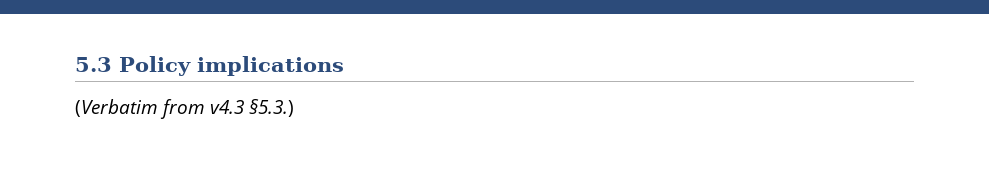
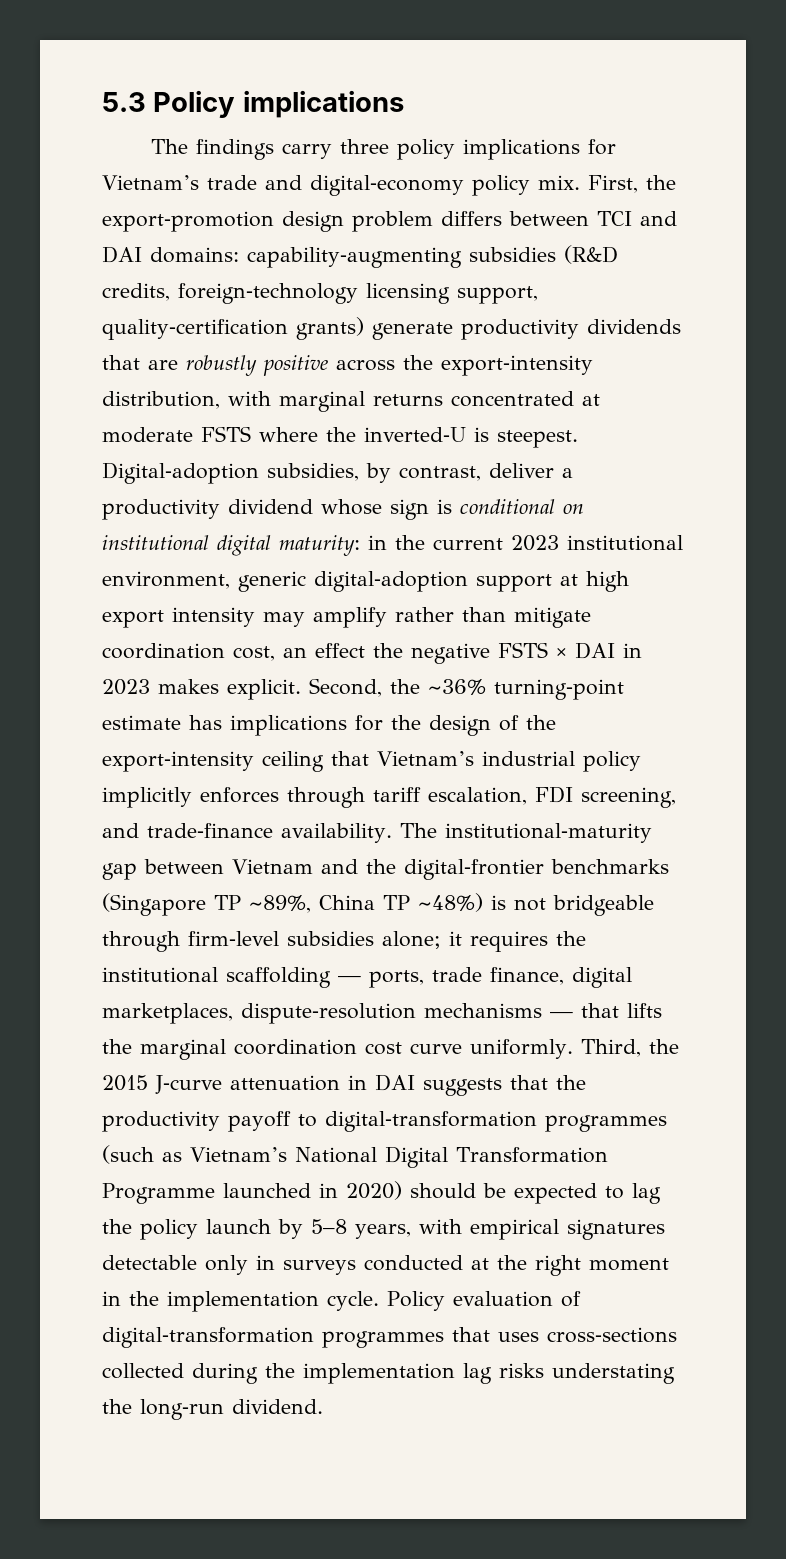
- (Verbatim from v4.3 §5.3.)
+ The findings carry three policy implications for Vietnam’s trade and digital‑economy policy mix. First, the export‑promotion design problem differs between TCI and DAI domains: capability‑augmenting subsidies (R&D credits, foreign‑technology licensing support, quality‑certification grants) generate productivity dividends that are robustly positive across the export‑intensity distribution, with marginal returns concentrated at moderate FSTS where the inverted‑U is steepest. Digital‑adoption subsidies, by contrast, deliver a productivity dividend whose sign is conditional on institutional digital maturity: in the current 2023 institutional environment, generic digital‑adoption support at high export intensity may amplify rather than mitigate coordination cost, an effect the negative FSTS × DAI in 2023 makes explicit. Second, the ~36% turning‑point estimate has implications for the design of the export‑intensity ceiling that Vietnam’s industrial policy implicitly enforces through tariff escalation, FDI screening, and trade‑finance availability. The institutional‑maturity gap between Vietnam and the digital‑frontier benchmarks (Singapore TP ~89%, China TP ~48%) is not bridgeable through firm‑level subsidies alone; it requires the institutional scaffolding — ports, trade finance, digital marketplaces, dispute‑resolution mechanisms — that lifts the marginal coordination cost curve uniformly. Third, the 2015 J‑curve attenuation in DAI suggests that the productivity payoff to digital‑transformation programmes (such as Vietnam’s National Digital Transformation Programme launched in 2020) should be expected to lag the policy launch by 5–8 years, with empirical signatures detectable only in surveys conducted at the right moment in the implementation cycle. Policy evaluation of digital‑transformation programmes that uses cross‑sections collected during the implementation lag risks understating the long‑run dividend.

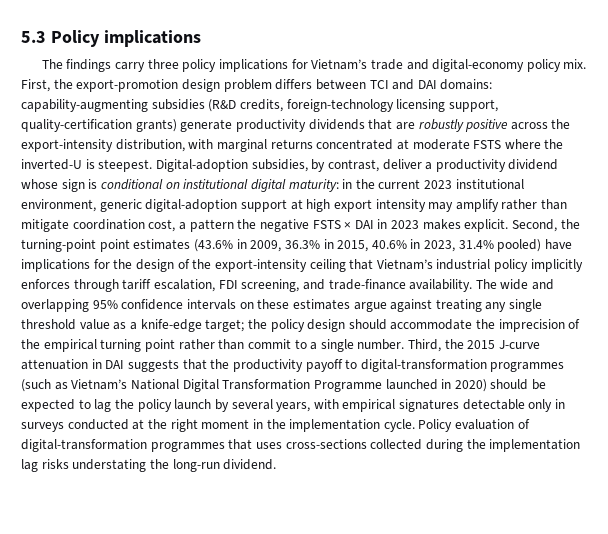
- Digital‑adoption subsidies, by contrast, deliver a productivity dividend whose sign is conditional on institutional digital maturity: in the current 2023 institutional environment, generic digital‑adoption support at high export intensity may amplify rather than mitigate coordination cost, an effect the negative FSTS × DAI in 2023 makes explicit.
+ Digital‑adoption subsidies, by contrast, deliver a productivity dividend whose sign is conditional on institutional digital maturity: in the current 2023 institutional environment, generic digital‑adoption support at high export intensity may amplify rather than mitigate coordination cost, a pattern the negative FSTS × DAI in 2023 makes explicit.
- Second, the ~36% turning‑point estimate has implications for the design of the export‑intensity ceiling that Vietnam’s industrial policy implicitly enforces through tariff escalation, FDI screening, and trade‑finance availability.
+ Second, the turning‑point point estimates (43.6% in 2009, 36.3% in 2015, 40.6% in 2023, 31.4% pooled) have implications for the design of the export‑intensity ceiling that Vietnam’s industrial policy implicitly enforces through tariff escalation, FDI screening, and trade‑finance availability.
- The institutional‑maturity gap between Vietnam and the digital‑frontier benchmarks (Singapore TP ~89%, China TP ~48%) is not bridgeable through firm‑level subsidies alone; it requires the institutional scaffolding — ports, trade finance, digital marketplaces, dispute‑resolution mechanisms — that lifts the marginal coordination cost curve uniformly.
+ The wide and overlapping 95% confidence intervals on these estimates argue against treating any single threshold value as a knife‑edge target; the policy design should accommodate the imprecision of the empirical turning point rather than commit to a single number.
- Third, the 2015 J‑curve attenuation in DAI suggests that the productivity payoff to digital‑transformation programmes (such as Vietnam’s National Digital Transformation Programme launched in 2020) should be expected to lag the policy launch by 5–8 years, with empirical signatures detectable only in surveys conducted at the right moment in the implementation cycle.
+ Third, the 2015 J‑curve attenuation in DAI suggests that the productivity payoff to digital‑transformation programmes (such as Vietnam’s National Digital Transformation Programme launched in 2020) should be expected to lag the policy launch by several years, with empirical signatures detectable only in surveys conducted at the right moment in the implementation cycle.

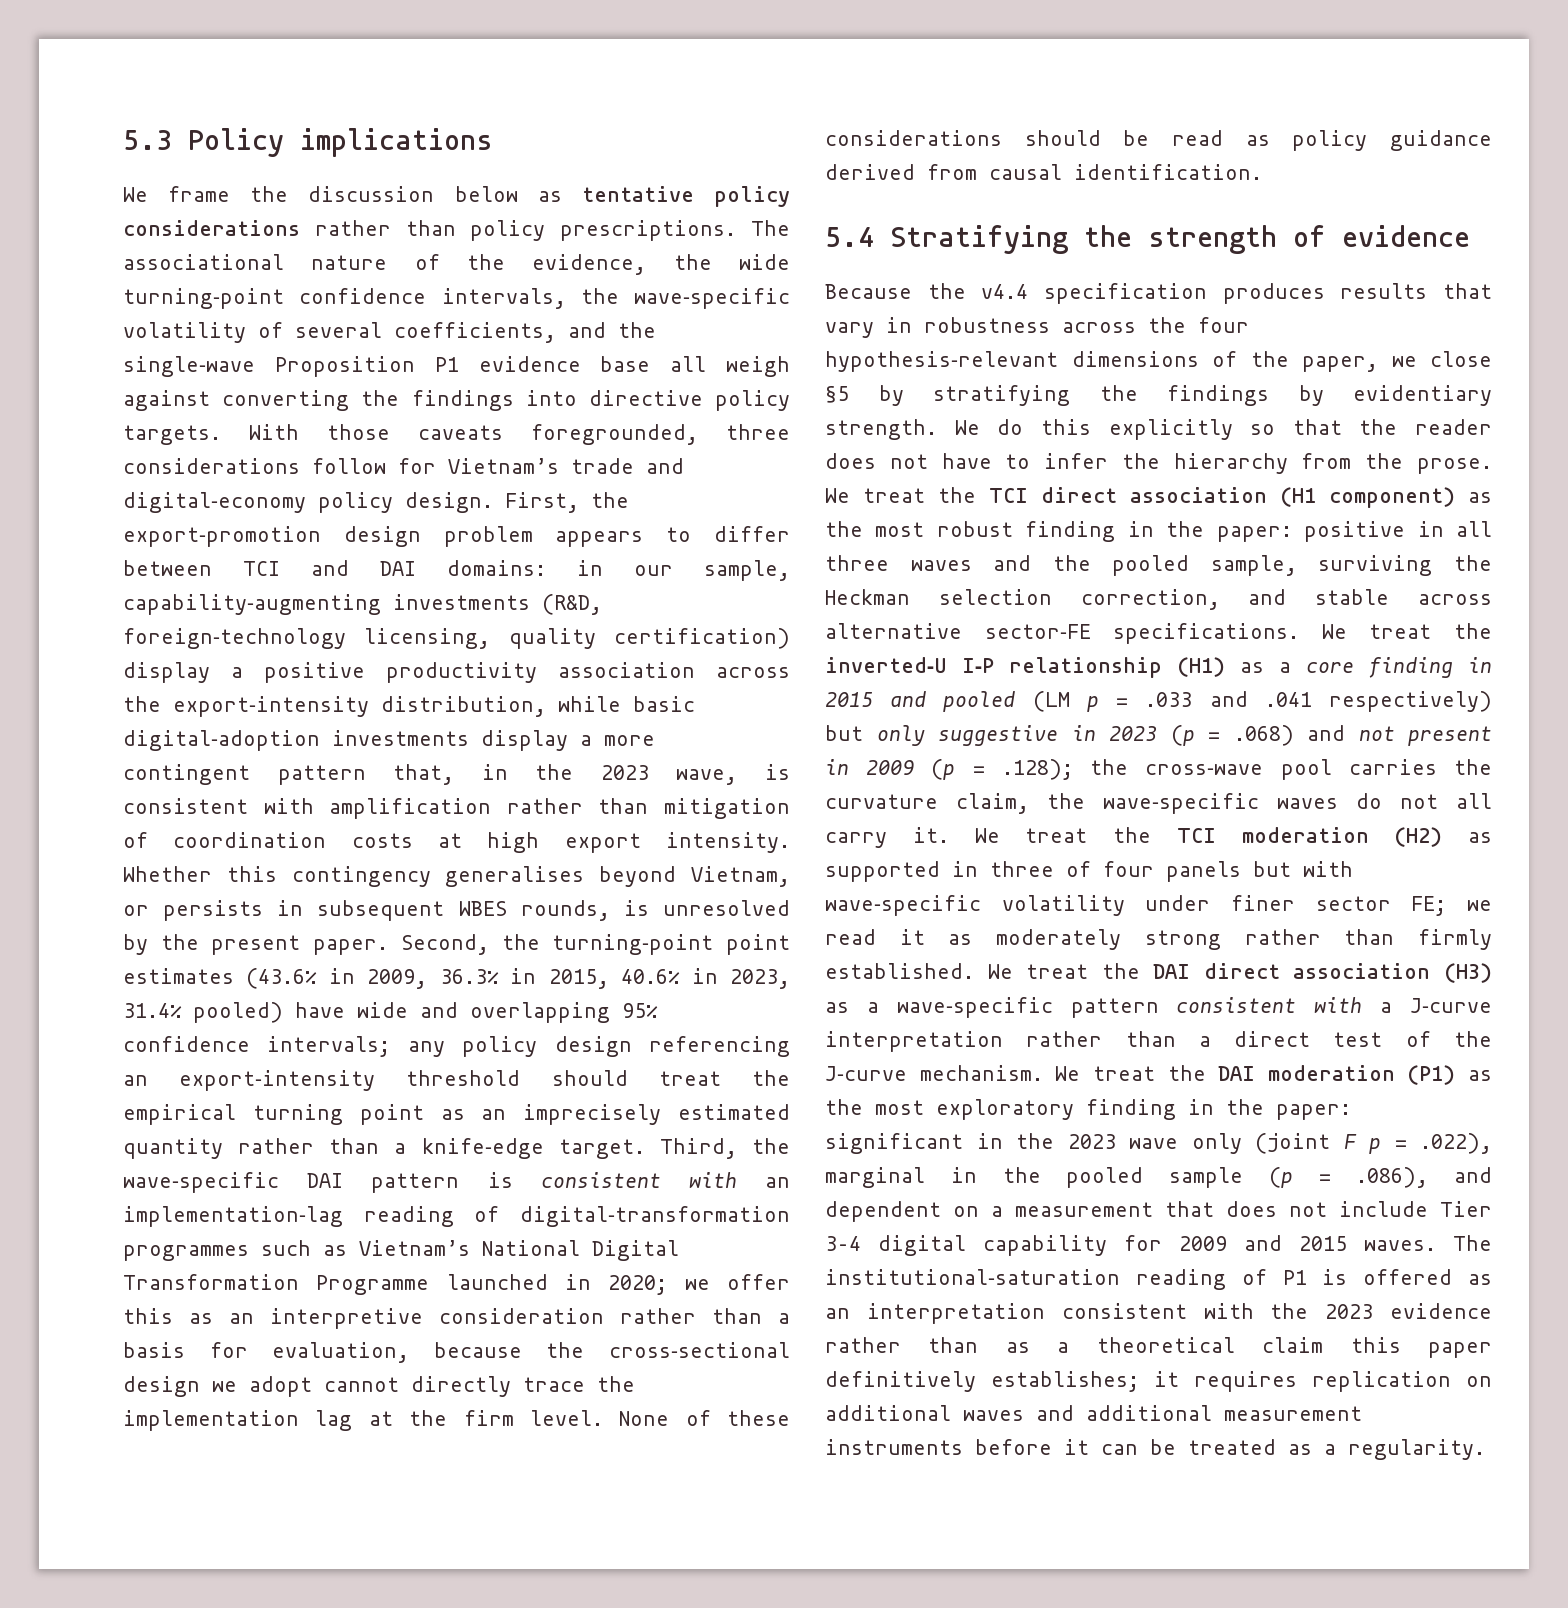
- The findings carry three policy implications for Vietnam’s trade and digital‑economy policy mix.
+ We frame the discussion below as tentative policy considerations rather than policy prescriptions. The associational nature of the evidence, the wide turning‑point confidence intervals, the wave‑specific volatility of several coefficients, and the single‑wave Proposition P1 evidence base all weigh against converting the findings into directive policy targets. With those caveats foregrounded, three considerations follow for Vietnam’s trade and digital‑economy policy design.
- First, the export‑promotion design problem differs between TCI and DAI domains: capability‑augmenting subsidies (R&D credits, foreign‑technology licensing support, quality‑certification grants) generate productivity dividends that are robustly positive across the export‑intensity distribution, with marginal returns concentrated at moderate FSTS where the inverted‑U is steepest. Digital‑adoption subsidies, by contrast, deliver a productivity dividend whose sign is conditional on institutional digital maturity: in the current 2023 institutional environment, generic digital‑adoption support at high export intensity may amplify rather than mitigate coordination cost, a pattern the negative FSTS × DAI in 2023 makes explicit.
+ First, the export‑promotion design problem appears to differ between TCI and DAI domains: in our sample, capability‑augmenting investments (R&D, foreign‑technology licensing, quality certification) display a positive productivity association across the export‑intensity distribution, while basic digital‑adoption investments display a more contingent pattern that, in the 2023 wave, is consistent with amplification rather than mitigation of coordination costs at high export intensity. Whether this contingency generalises beyond Vietnam, or persists in subsequent WBES rounds, is unresolved by the present paper.
- Second, the turning‑point point estimates (43.6% in 2009, 36.3% in 2015, 40.6% in 2023, 31.4% pooled) have implications for the design of the export‑intensity ceiling that Vietnam’s industrial policy implicitly enforces through tariff escalation, FDI screening, and trade‑finance availability. The wide and overlapping 95% confidence intervals on these estimates argue against treating any single threshold value as a knife‑edge target; the policy design should accommodate the imprecision of the empirical turning point rather than commit to a single number. Third, the 2015 J‑curve attenuation in DAI suggests that the productivity payoff to digital‑transformation programmes (such as Vietnam’s National Digital Transformation Programme launched in 2020) should be expected to lag the policy launch by several years, with empirical signatures detectable only in surveys conducted at the right moment in the implementation cycle. Policy evaluation of digital‑transformation programmes that uses cross‑sections collected during the implementation lag risks understating the long‑run dividend.
+ Second, the turning‑point point estimates (43.6% in 2009, 36.3% in 2015, 40.6% in 2023, 31.4% pooled) have wide and overlapping 95% confidence intervals; any policy design referencing an export‑intensity threshold should treat the empirical turning point as an imprecisely estimated quantity rather than a knife‑edge target. Third, the wave‑specific DAI pattern is consistent with an implementation‑lag reading of digital‑transformation programmes such as Vietnam’s National Digital Transformation Programme launched in 2020; we offer this as an interpretive consideration rather than a basis for evaluation, because the cross‑sectional design we adopt cannot directly trace the implementation lag at the firm level. None of these considerations should be read as policy guidance derived from causal identification.
+ 5.4 Stratifying the strength of evidence
+ Because the v4.4 specification produces results that vary in robustness across the four hypothesis‑relevant dimensions of the paper, we close §5 by stratifying the findings by evidentiary strength. We do this explicitly so that the reader does not have to infer the hierarchy from the prose. We treat the TCI direct association (H1 component) as the most robust finding in the paper: positive in all three waves and the pooled sample, surviving the Heckman selection correction, and stable across alternative sector‑FE specifications. We treat the inverted‑U I‑P relationship (H1) as a core finding in 2015 and pooled (LM p = .033 and .041 respectively) but only suggestive in 2023 (p = .068) and not present in 2009 (p = .128); the cross‑wave pool carries the curvature claim, the wave‑specific waves do not all carry it. We treat the TCI moderation (H2) as supported in three of four panels but with wave‑specific volatility under finer sector FE; we read it as moderately strong rather than firmly established. We treat the DAI direct association (H3) as a wave‑specific pattern consistent with a J‑curve interpretation rather than a direct test of the J‑curve mechanism. We treat the DAI moderation (P1) as the most exploratory finding in the paper: significant in the 2023 wave only (joint F p = .022), marginal in the pooled sample (p = .086), and dependent on a measurement that does not include Tier 3–4 digital capability for 2009 and 2015 waves. The institutional‑saturation reading of P1 is offered as an interpretation consistent with the 2023 evidence rather than as a theoretical claim this paper definitively establishes; it requires replication on additional waves and additional measurement instruments before it can be treated as a regularity.

